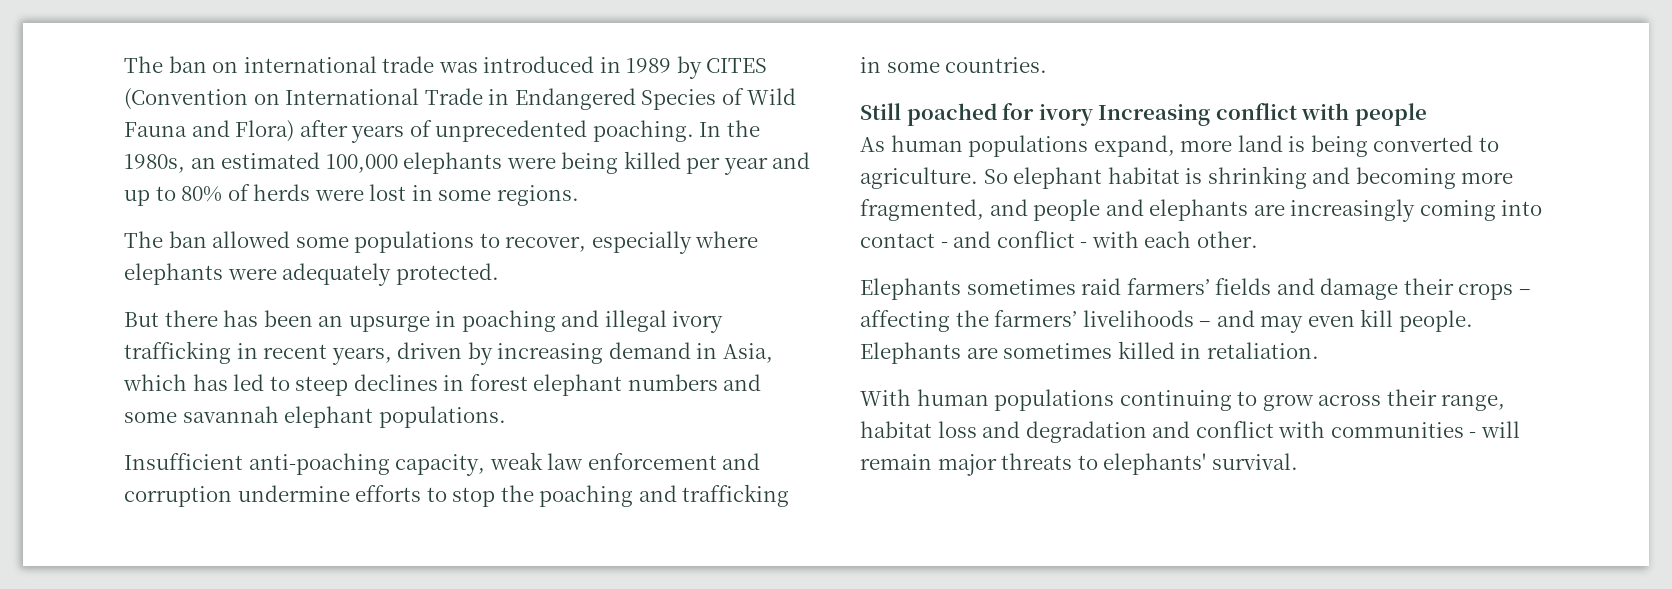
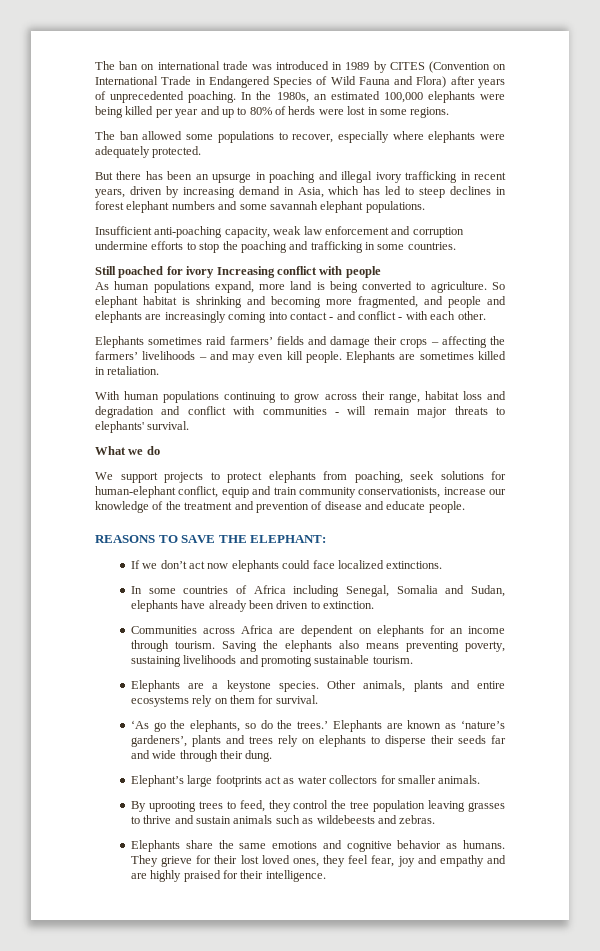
+ What we do
+ We support projects to protect elephants from poaching, seek solutions for human-elephant conflict, equip and train community conservationists, increase our knowledge of the treatment and prevention of disease and educate people.
+ REASONS TO SAVE THE ELEPHANT:
+ If we don’t act now elephants could face localized extinctions.
+ In some countries of Africa including Senegal, Somalia and Sudan, elephants have already been driven to extinction.
+ Communities across Africa are dependent on elephants for an income through tourism. Saving the elephants also means preventing poverty, sustaining livelihoods and promoting sustainable tourism.
+ Elephants are a keystone species. Other animals, plants and entire ecosystems rely on them for survival.
+ ‘As go the elephants, so do the trees.’ Elephants are known as ‘nature’s gardeners’, plants and trees rely on elephants to disperse their seeds far and wide through their dung.
+ Elephant’s large footprints act as water collectors for smaller animals.
+ By uprooting trees to feed, they control the tree population leaving grasses to thrive and sustain animals such as wildebeests and zebras.
+ Elephants share the same emotions and cognitive behavior as humans. They grieve for their lost loved ones, they feel fear, joy and empathy and are highly praised for their intelligence.

